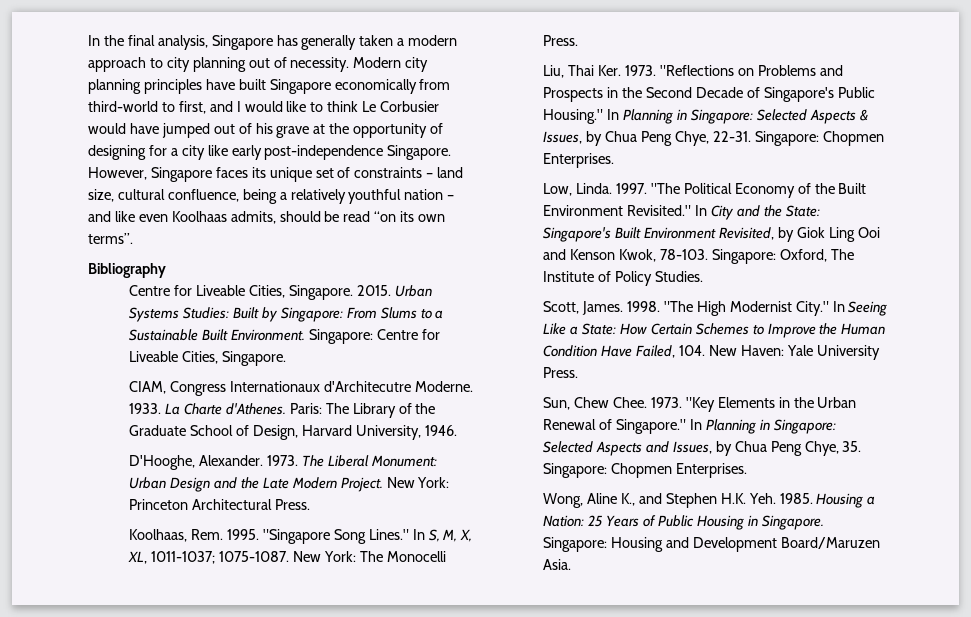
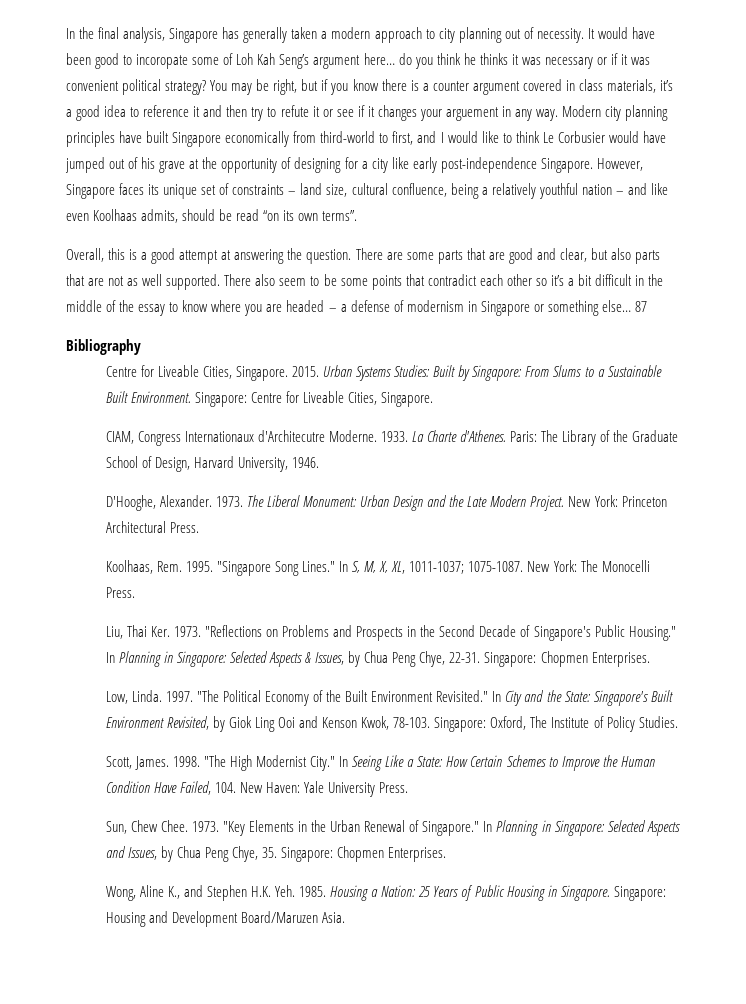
+ It would have been good to incoropate some of Loh Kah Seng’s argument here… do you think he thinks it was necessary or if it was convenient political strategy? You may be right, but if you know there is a counter argument covered in class materials, it’s a good idea to reference it and then try to refute it or see if it changes your arguement in any way.
+ Overall, this is a good attempt at answering the question. There are some parts that are good and clear, but also parts that are not as well supported. There also seem to be some points that contradict each other so it’s a bit difficult in the middle of the essay to know where you are headed – a defense of modernism in Singapore or something else… 87

